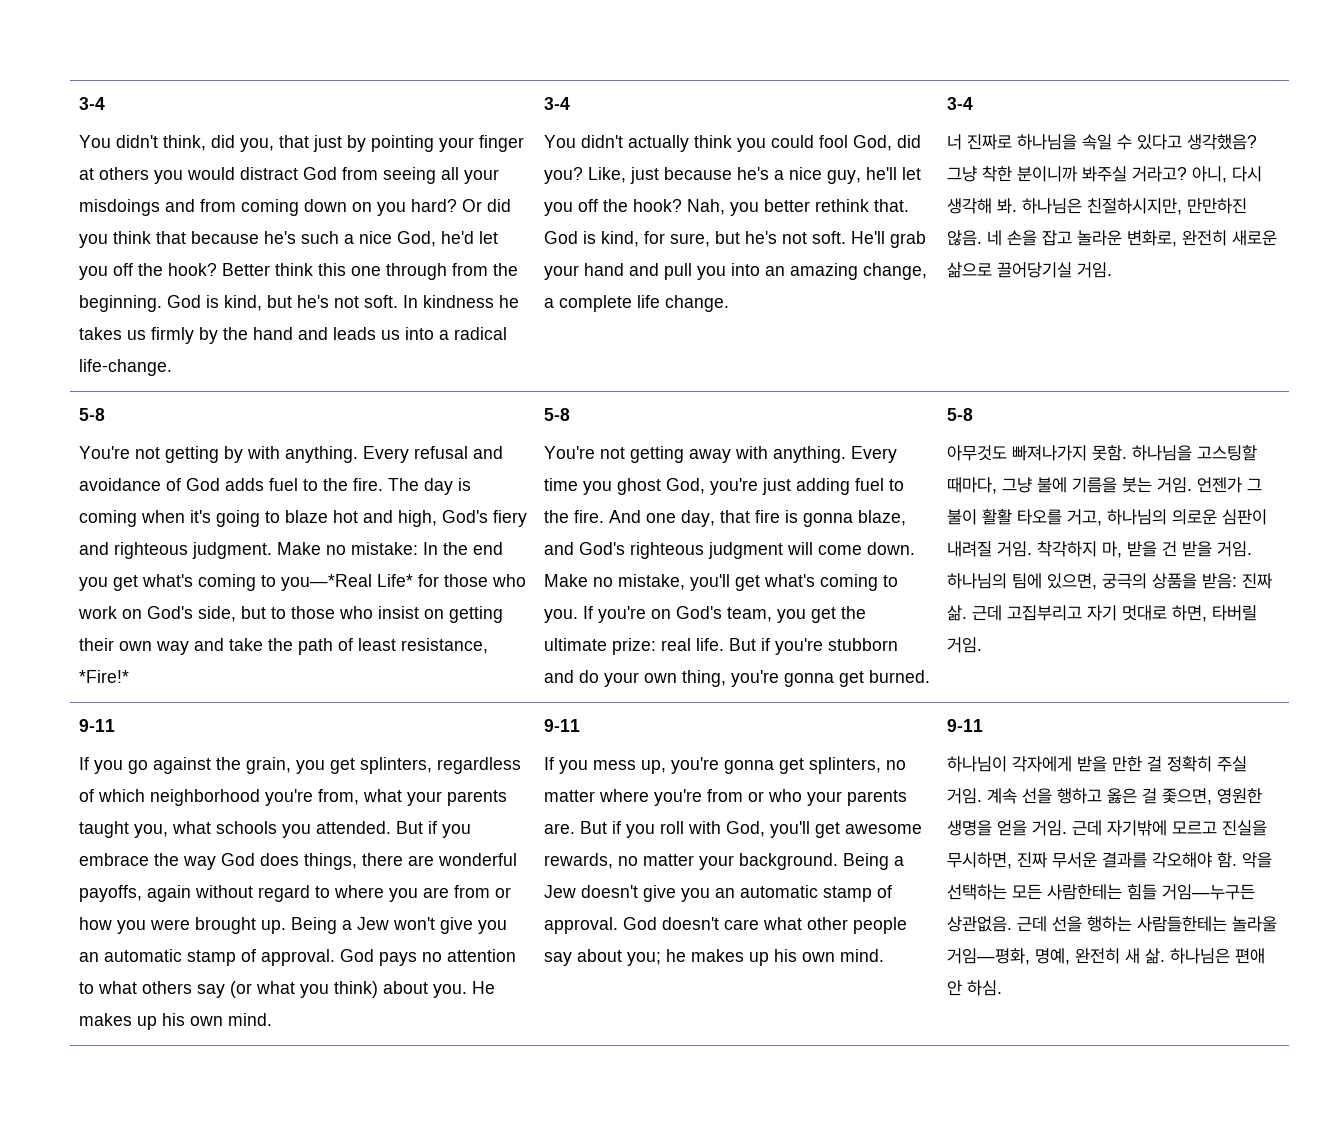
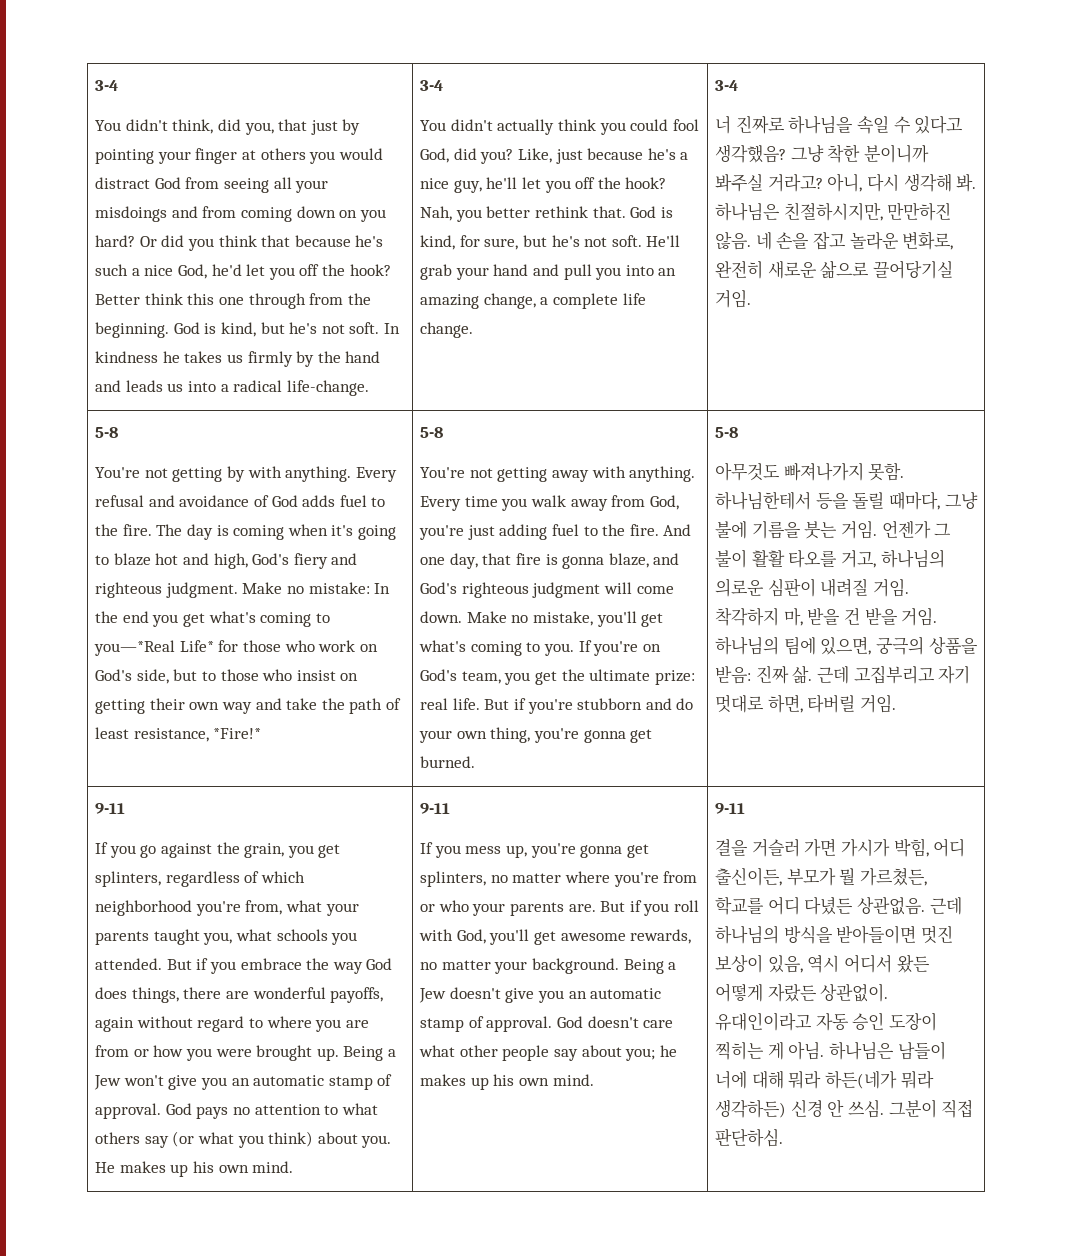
- Every time you ghost God, you're just adding fuel to the fire.
+ Every time you walk away from God, you're just adding fuel to the fire.
- 하나님을 고스팅할 때마다, 그냥 불에 기름을 붓는 거임.
+ 하나님한테서 등을 돌릴 때마다, 그냥 불에 기름을 붓는 거임.
- 하나님이 각자에게 받을 만한 걸 정확히 주실 거임. 계속 선을 행하고 옳은 걸 좇으면, 영원한 생명을 얻을 거임. 근데 자기밖에 모르고 진실을 무시하면, 진짜 무서운 결과를 각오해야 함. 악을 선택하는 모든 사람한테는 힘들 거임—누구든 상관없음. 근데 선을 행하는 사람들한테는 놀라울 거임—평화, 명예, 완전히 새 삶. 하나님은 편애 안 하심.
+ 결을 거슬러 가면 가시가 박힘, 어디 출신이든, 부모가 뭘 가르쳤든, 학교를 어디 다녔든 상관없음. 근데 하나님의 방식을 받아들이면 멋진 보상이 있음, 역시 어디서 왔든 어떻게 자랐든 상관없이. 유대인이라고 자동 승인 도장이 찍히는 게 아님. 하나님은 남들이 너에 대해 뭐라 하든(네가 뭐라 생각하든) 신경 안 쓰심. 그분이 직접 판단하심.

